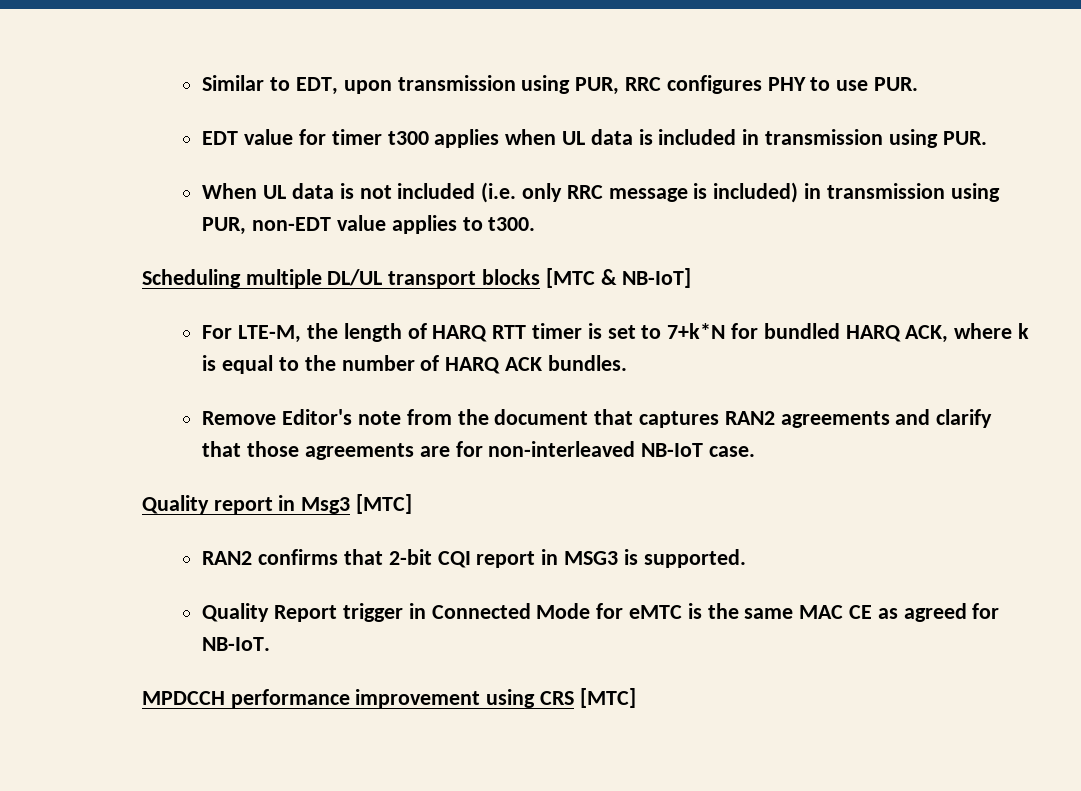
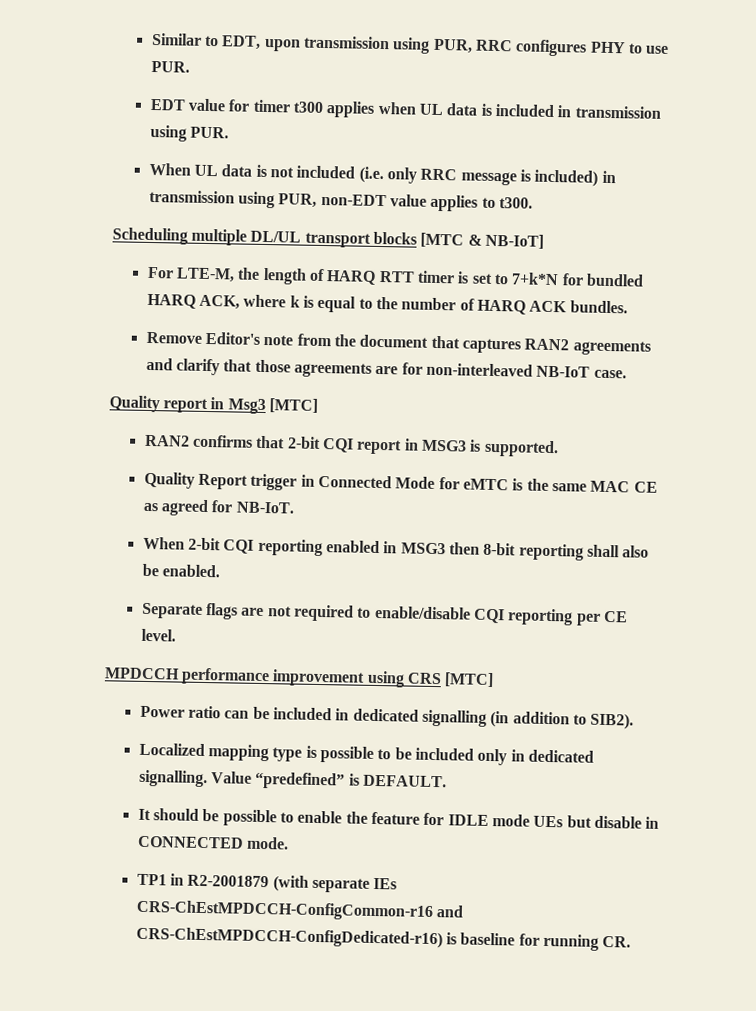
+ When 2-bit CQI reporting enabled in MSG3 then 8-bit reporting shall also be enabled.
+ Separate flags are not required to enable/disable CQI reporting per CE level.
+ Power ratio can be included in dedicated signalling (in addition to SIB2).
+ Localized mapping type is possible to be included only in dedicated signalling. Value “predefined” is DEFAULT.
+ It should be possible to enable the feature for IDLE mode UEs but disable in CONNECTED mode.
+ TP1 in R2-2001879 (with separate IEs CRS-ChEstMPDCCH-ConfigCommon-r16 and CRS-ChEstMPDCCH-ConfigDedicated-r16) is baseline for running CR.

